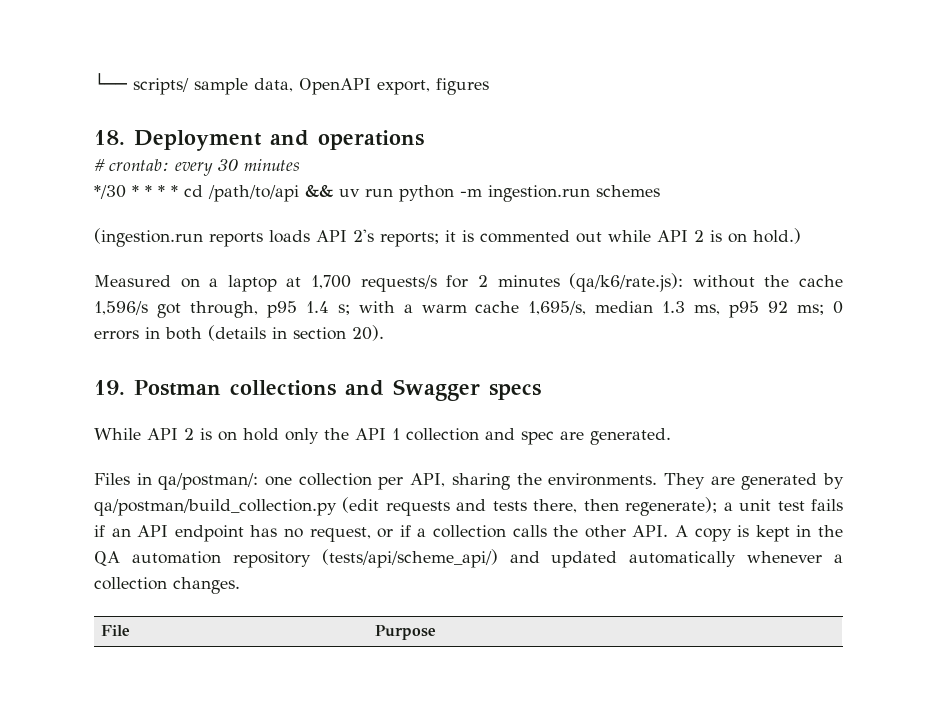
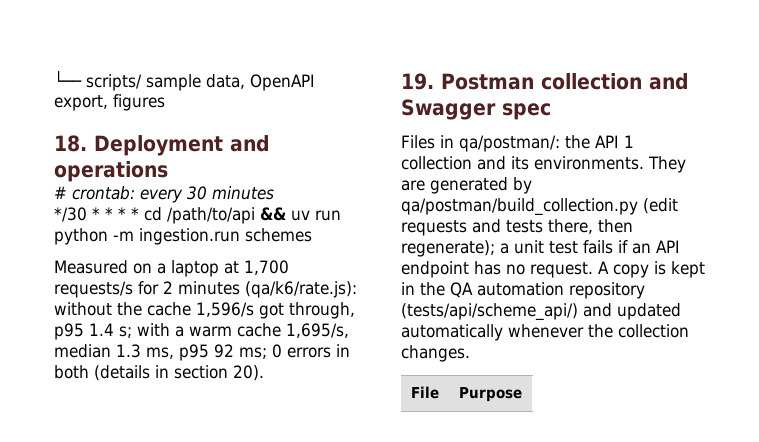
- (ingestion.run reports loads API 2's reports; it is commented out while API 2 is on hold.)
- 19. Postman collections and Swagger specs
- While API 2 is on hold only the API 1 collection and spec are generated.
- Files in qa/postman/: one collection per API, sharing the environments.
+ 19. Postman collection and Swagger spec
+ Files in qa/postman/: the API 1 collection and its environments.
- They are generated by qa/postman/build_collection.py (edit requests and tests there, then regenerate); a unit test fails if an API endpoint has no request, or if a collection calls the other API. A copy is kept in the QA automation repository (tests/api/scheme_api/) and updated automatically whenever a collection changes.
+ They are generated by qa/postman/build_collection.py (edit requests and tests there, then regenerate); a unit test fails if an API endpoint has no request. A copy is kept in the QA automation repository (tests/api/scheme_api/) and updated automatically whenever the collection changes.

